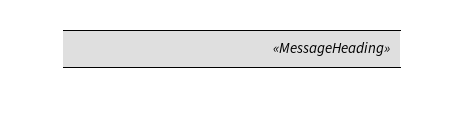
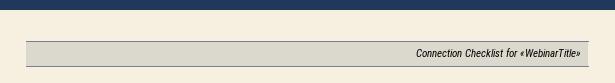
- «MessageHeading»
+ Connection Checklist for «WebinarTitle»

